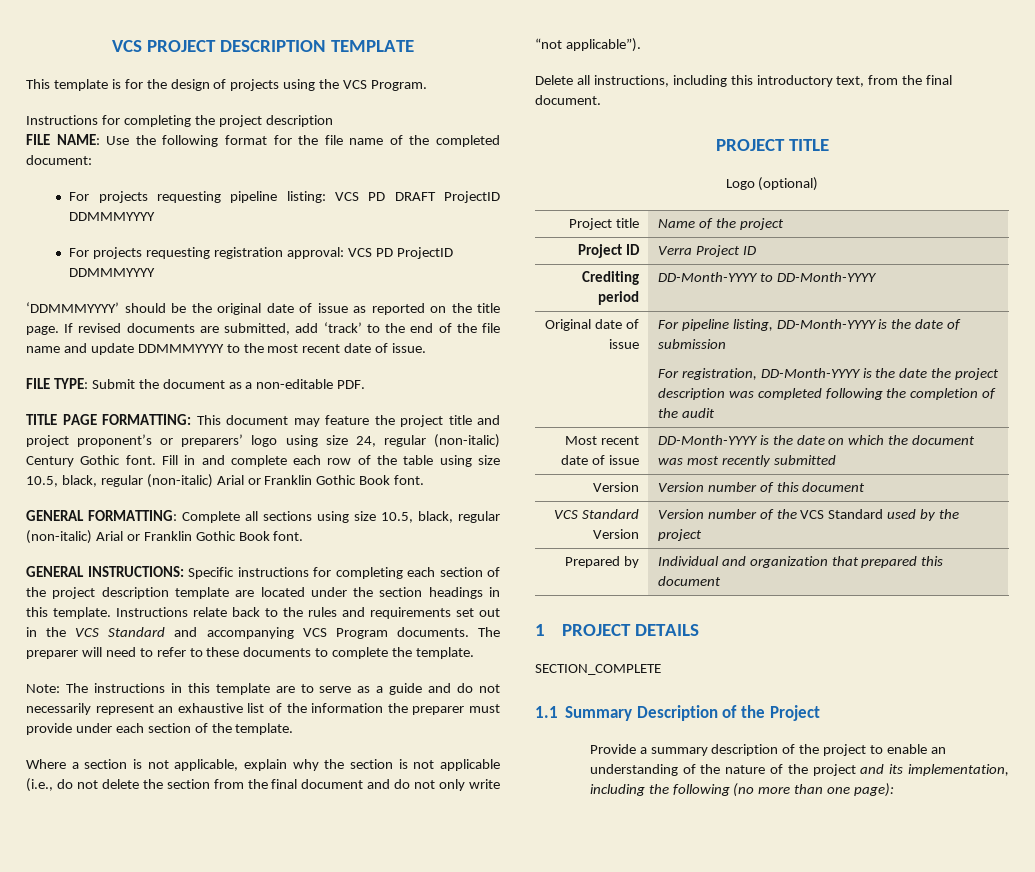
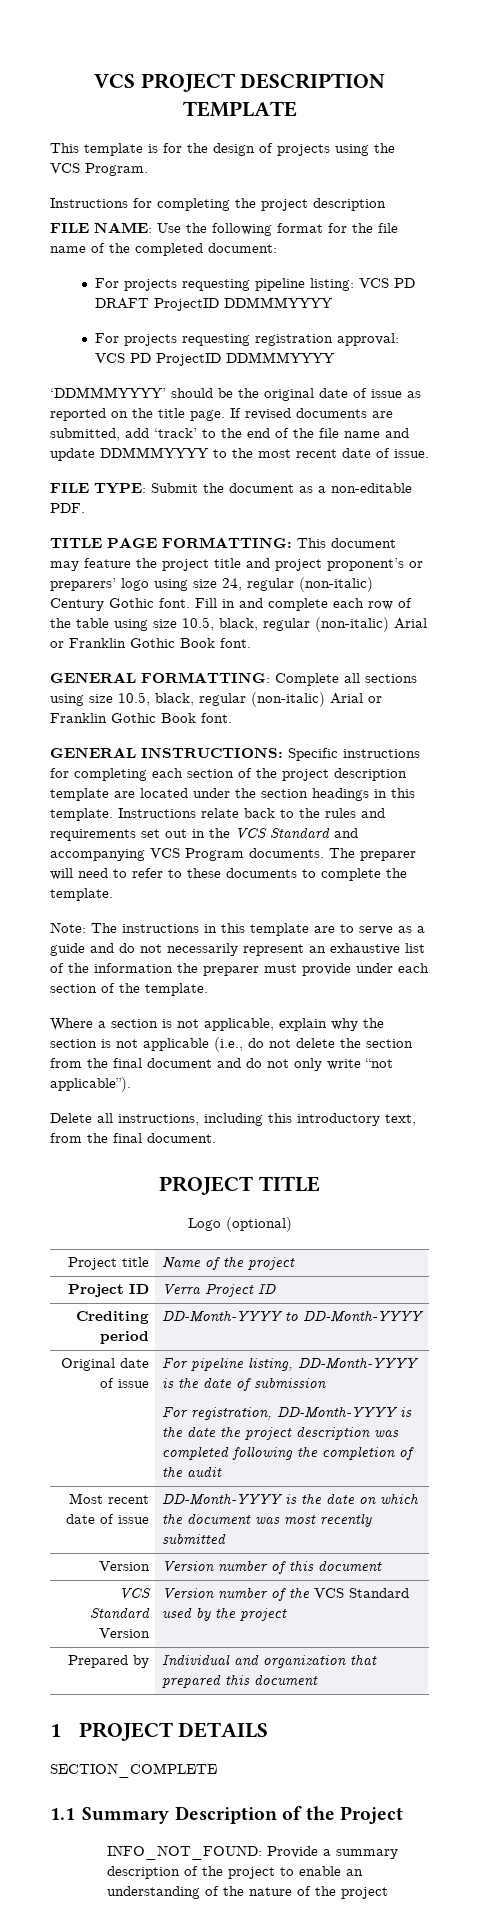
- Provide a summary description of the project to enable an understanding of the nature of the project and its implementation, including the following (no more than one page):
+ INFO_NOT_FOUND: Provide a summary description of the project to enable an understanding of the nature of the project

